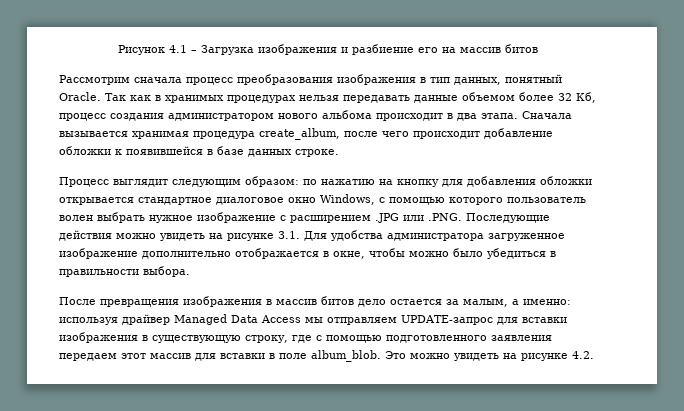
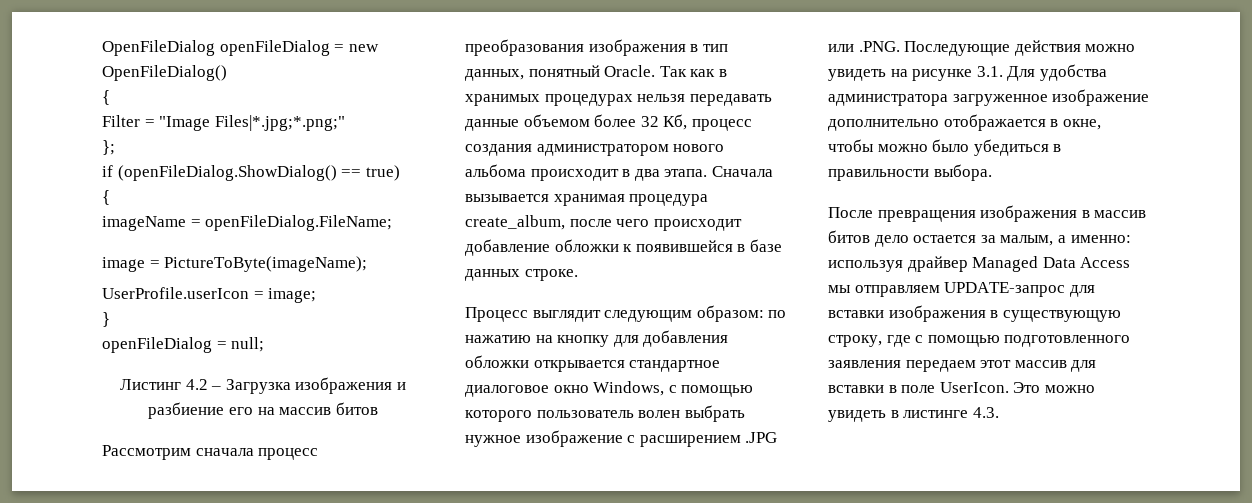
- Рисунок 4.1 – Загрузка изображения и разбиение его на массив битов
+ OpenFileDialog openFileDialog = new OpenFileDialog()
+ {
+ Filter = "Image Files|*.jpg;*.png;"
+ };
+ if (openFileDialog.ShowDialog() == true)
+ {
+ imageName = openFileDialog.FileName;
+ image = PictureToByte(imageName);
+ UserProfile.userIcon = image;
+ }
+ openFileDialog = null;
+ Листинг 4.2 – Загрузка изображения и разбиение его на массив битов
- После превращения изображения в массив битов дело остается за малым, а именно: используя драйвер Managed Data Access мы отправляем UPDATE-запрос для вставки изображения в существующую строку, где с помощью подготовленного заявления передаем этот массив для вставки в поле album_blob.
+ После превращения изображения в массив битов дело остается за малым, а именно: используя драйвер Managed Data Access мы отправляем UPDATE-запрос для вставки изображения в существующую строку, где с помощью подготовленного заявления передаем этот массив для вставки в поле UserIcon.
- Это можно увидеть на рисунке 4.2.
+ Это можно увидеть в листинге 4.3.

